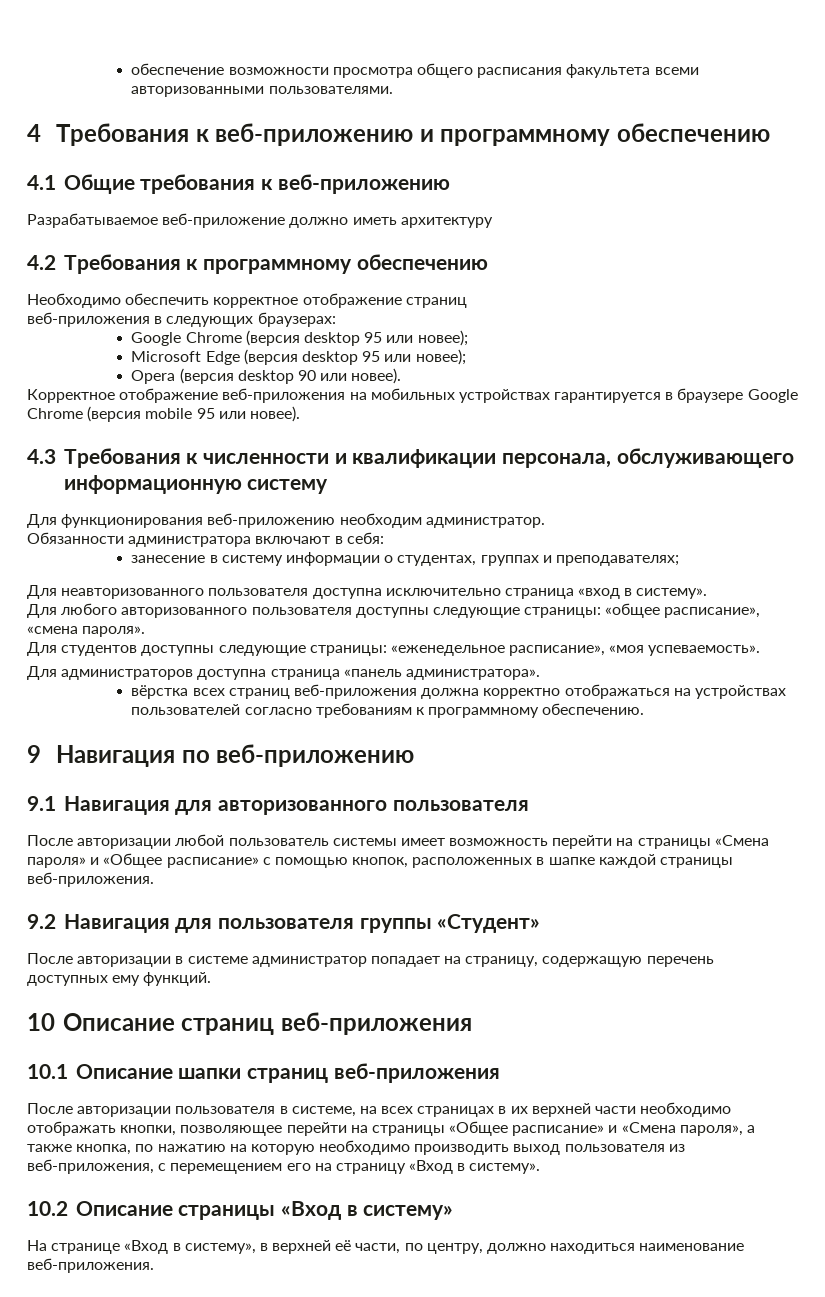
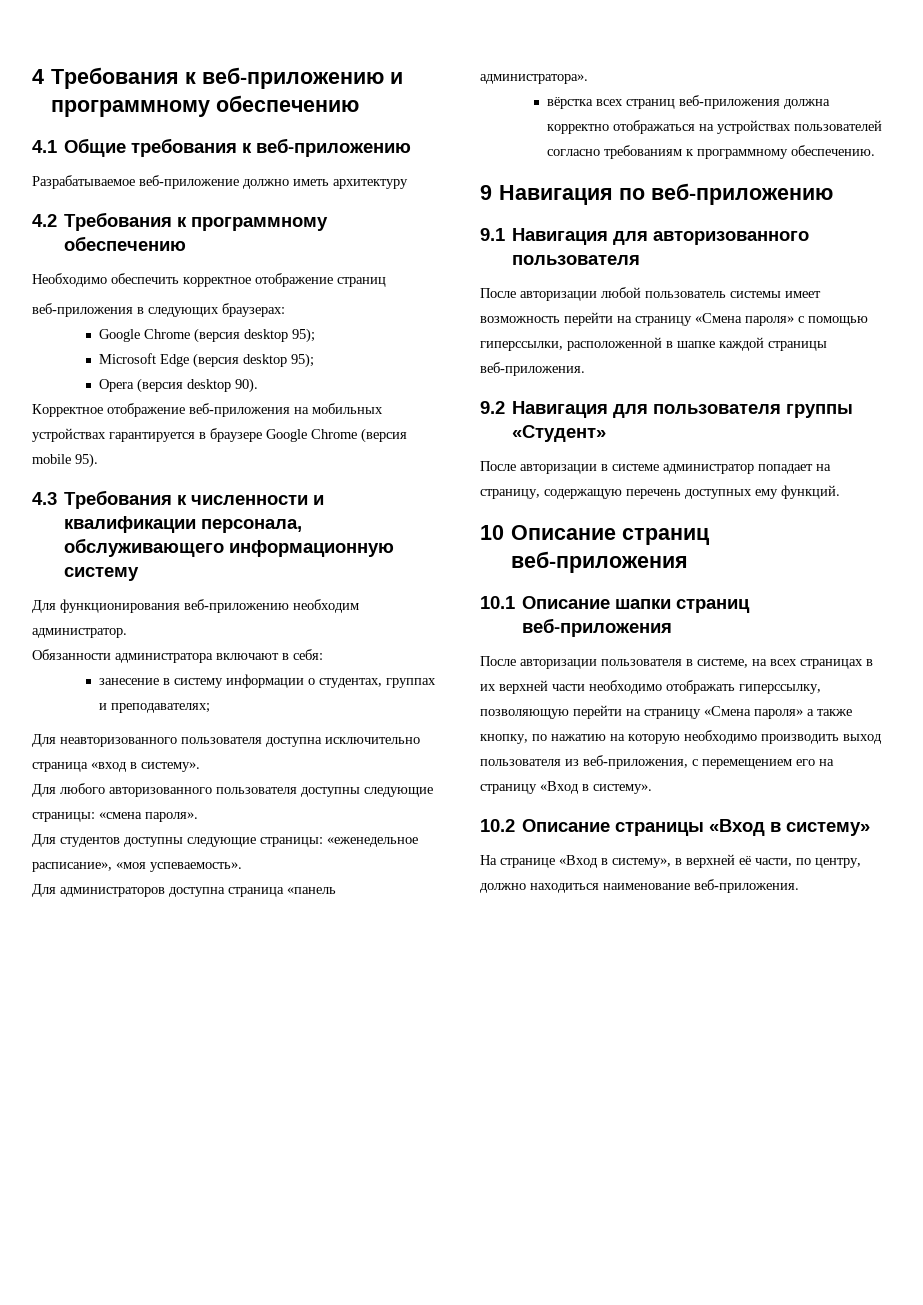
- обеспечение возможности просмотра общего расписания факультета всеми авторизованными пользователями.
- Google Chrome (версия desktop 95 или новее);
+ Google Chrome (версия desktop 95);
- Microsoft Edge (версия desktop 95 или новее);
+ Microsoft Edge (версия desktop 95);
- Opera (версия desktop 90 или новее).
+ Opera (версия desktop 90).
- Корректное отображение веб-приложения на мобильных устройствах гарантируется в браузере Google Chrome (версия mobile 95 или новее).
+ Корректное отображение веб-приложения на мобильных устройствах гарантируется в браузере Google Chrome (версия mobile 95).
- Для любого авторизованного пользователя доступны следующие страницы: «общее расписание», «смена пароля».
+ Для любого авторизованного пользователя доступны следующие страницы: «смена пароля».
- После авторизации любой пользователь системы имеет возможность перейти на страницы «Смена пароля» и «Общее расписание» с помощью кнопок, расположенных в шапке каждой страницы веб-приложения.
+ После авторизации любой пользователь системы имеет возможность перейти на страницу «Смена пароля» с помощью гиперссылки, расположенной в шапке каждой страницы веб-приложения.
- После авторизации пользователя в системе, на всех страницах в их верхней части необходимо отображать кнопки, позволяющее перейти на страницы «Общее расписание» и «Смена пароля», а также кнопка, по нажатию на которую необходимо производить выход пользователя из веб-приложения, с перемещением его на страницу «Вход в систему».
+ После авторизации пользователя в системе, на всех страницах в их верхней части необходимо отображать гиперссылку, позволяющую перейти на страницу «Смена пароля» а также кнопку, по нажатию на которую необходимо производить выход пользователя из веб-приложения, с перемещением его на страницу «Вход в систему».

